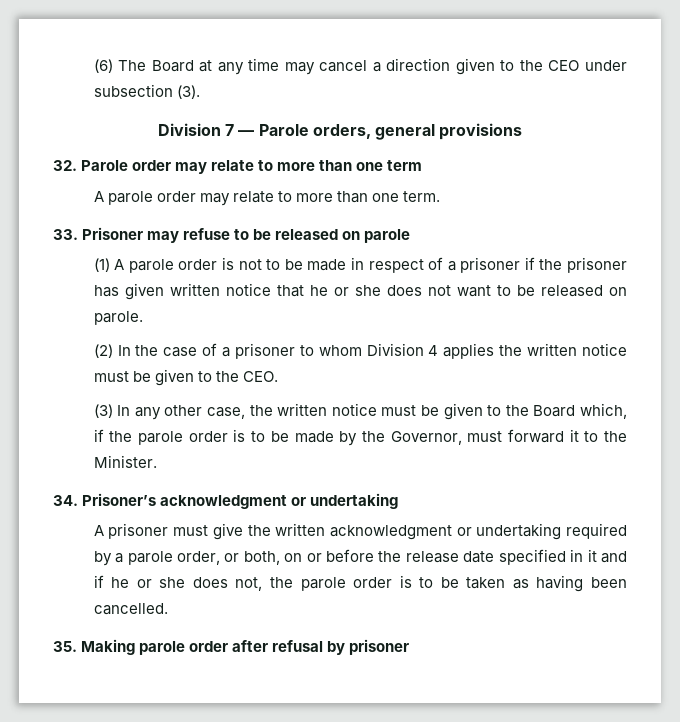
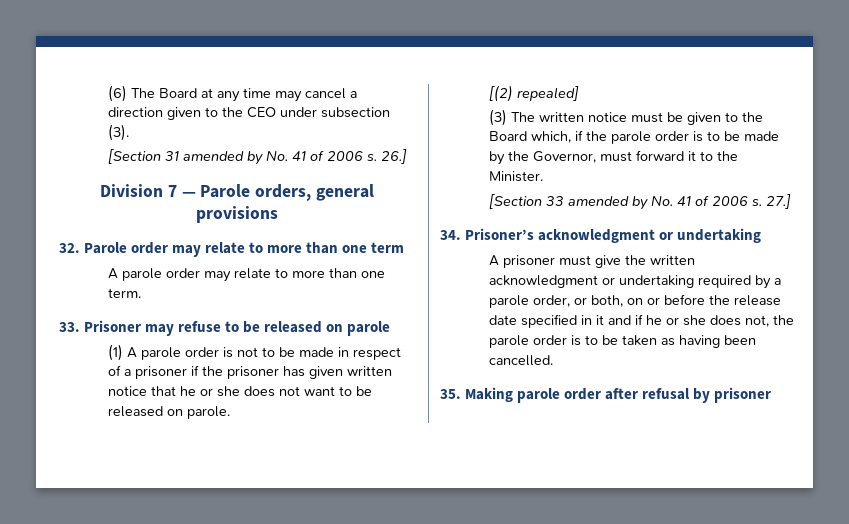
+ [Section 31 amended by No. 41 of 2006 s. 26.]
- (2) In the case of a prisoner to whom Division 4 applies the written notice must be given to the CEO.
- (3) In any other case, the written notice must be given to the Board which, if the parole order is to be made by the Governor, must forward it to the Minister.
+ [(2) repealed]
+ (3) The written notice must be given to the Board which, if the parole order is to be made by the Governor, must forward it to the Minister.
+ [Section 33 amended by No. 41 of 2006 s. 27.]

